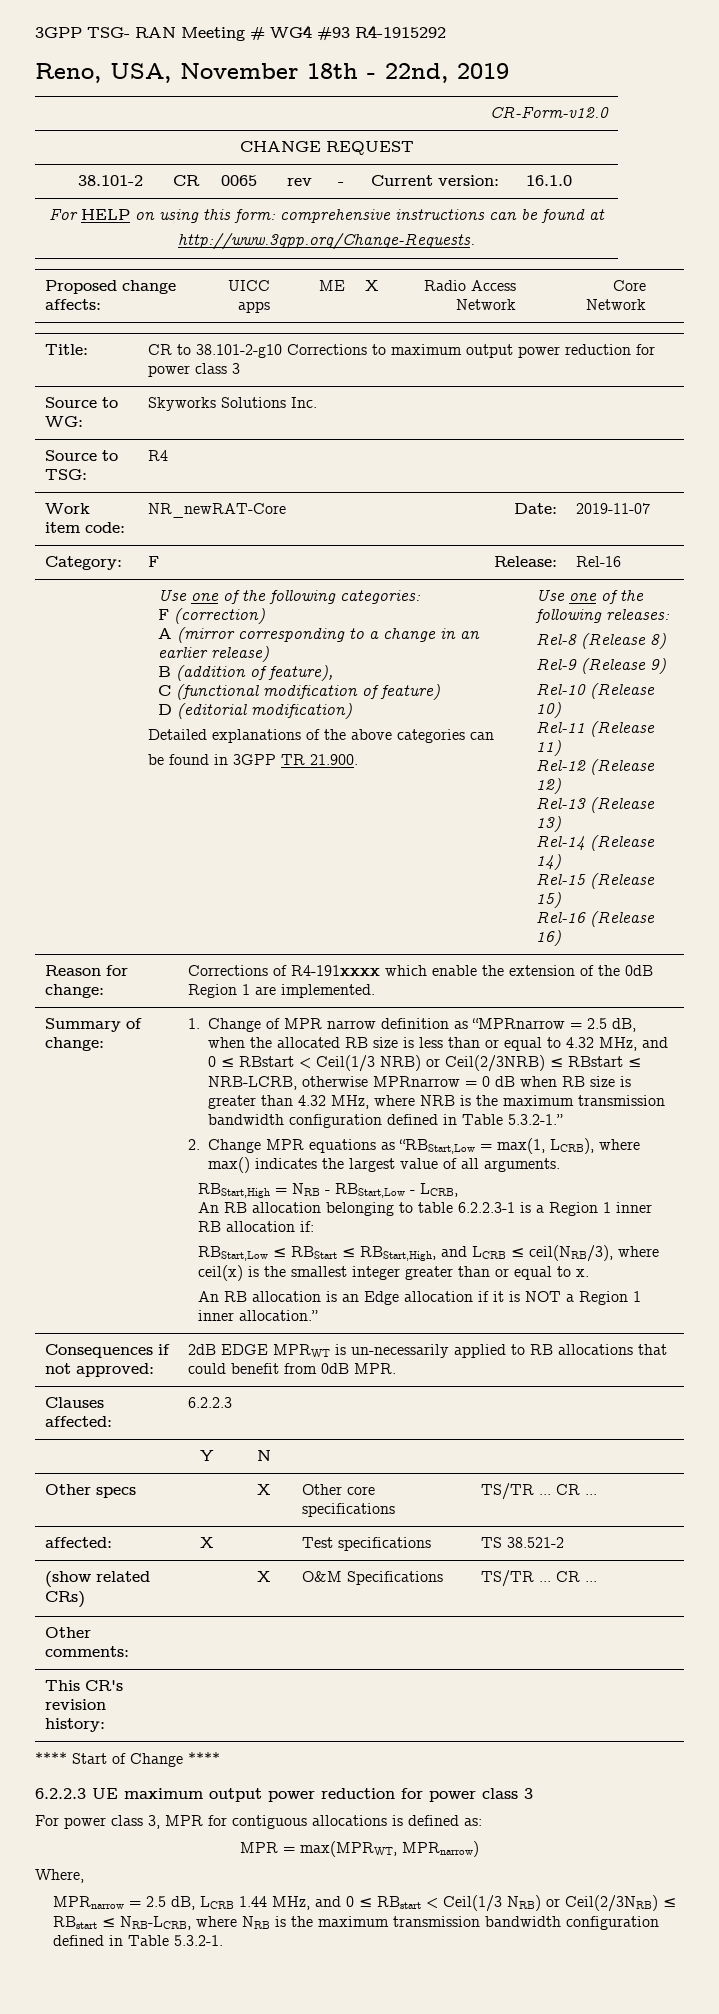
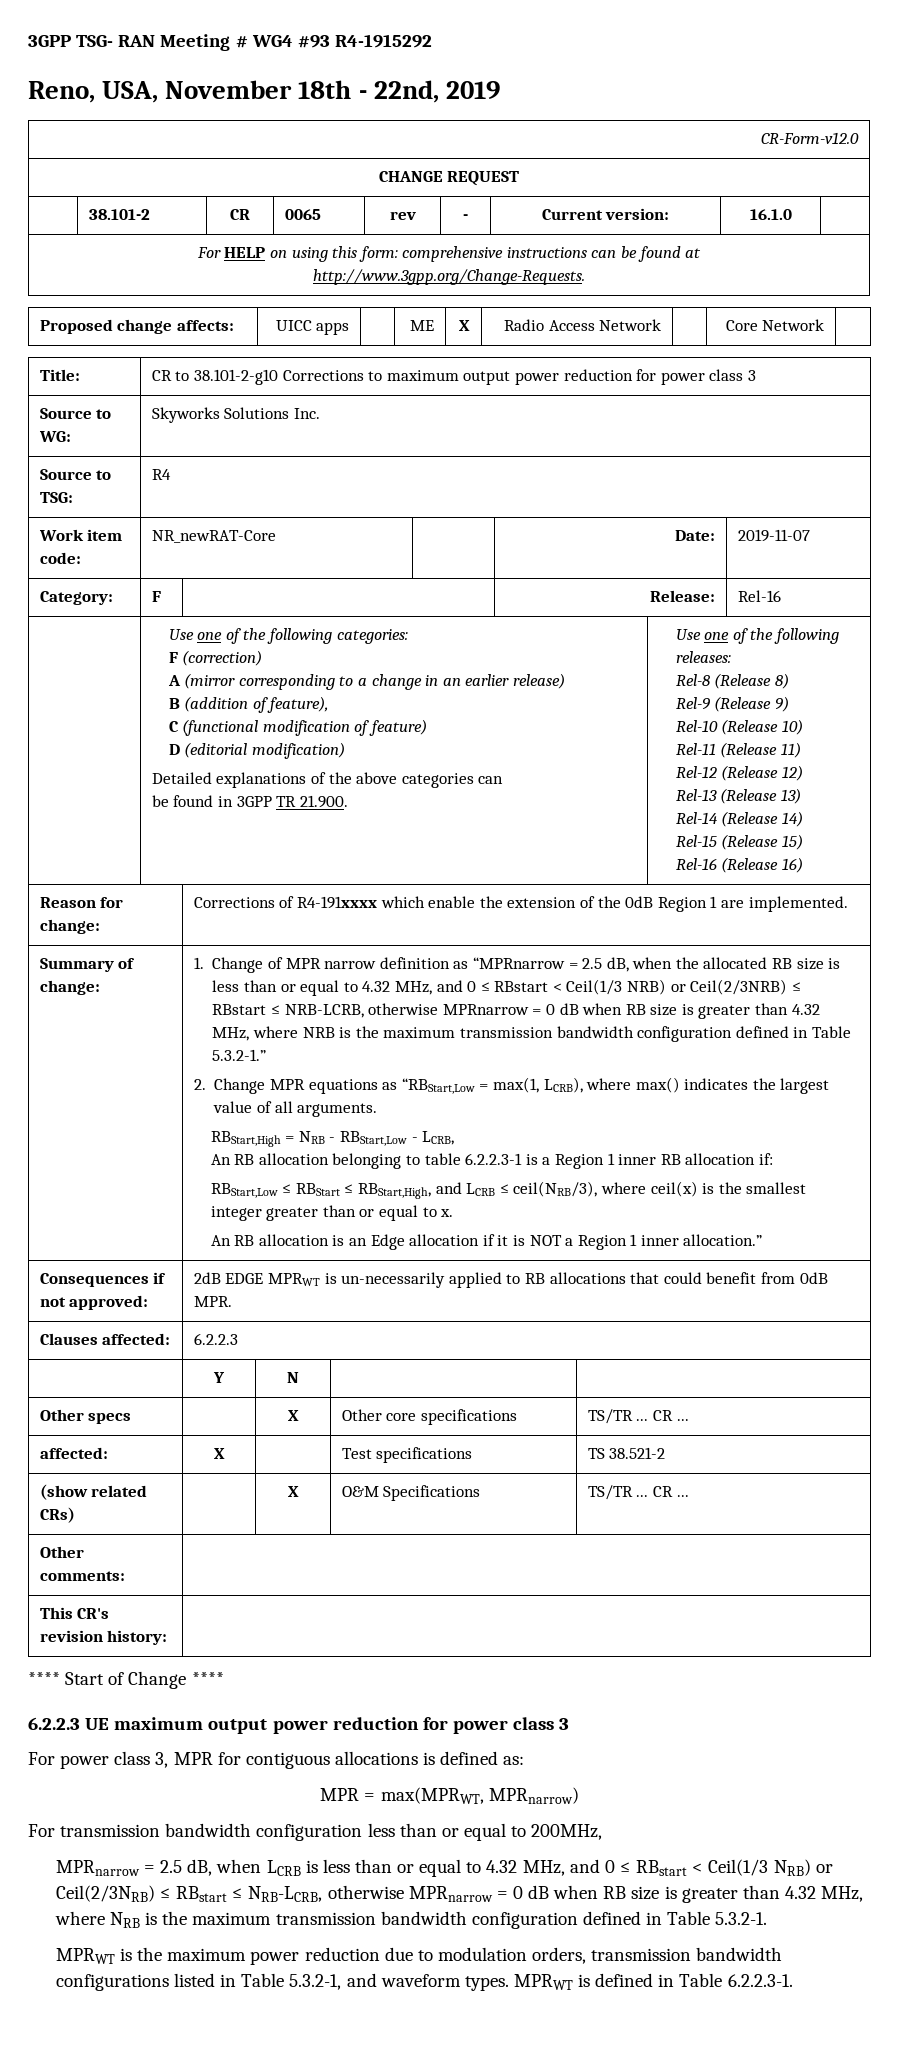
- Where,
- MPRnarrow = 2.5 dB, LCRB 1.44 MHz, and 0 ≤ RBstart < Ceil(1/3 NRB) or Ceil(2/3NRB) ≤ RBstart ≤ NRB-LCRB, where NRB is the maximum transmission bandwidth configuration defined in Table 5.3.2-1.
+ For transmission bandwidth configuration less than or equal to 200MHz,
+ MPRnarrow = 2.5 dB, when LCRB is less than or equal to 4.32 MHz, and 0 ≤ RBstart < Ceil(1/3 NRB) or Ceil(2/3NRB) ≤ RBstart ≤ NRB-LCRB, otherwise MPRnarrow = 0 dB when RB size is greater than 4.32 MHz, where NRB is the maximum transmission bandwidth configuration defined in Table 5.3.2-1.
+ MPRWT is the maximum power reduction due to modulation orders, transmission bandwidth configurations listed in Table 5.3.2-1, and waveform types. MPRWT is defined in Table 6.2.2.3-1.

